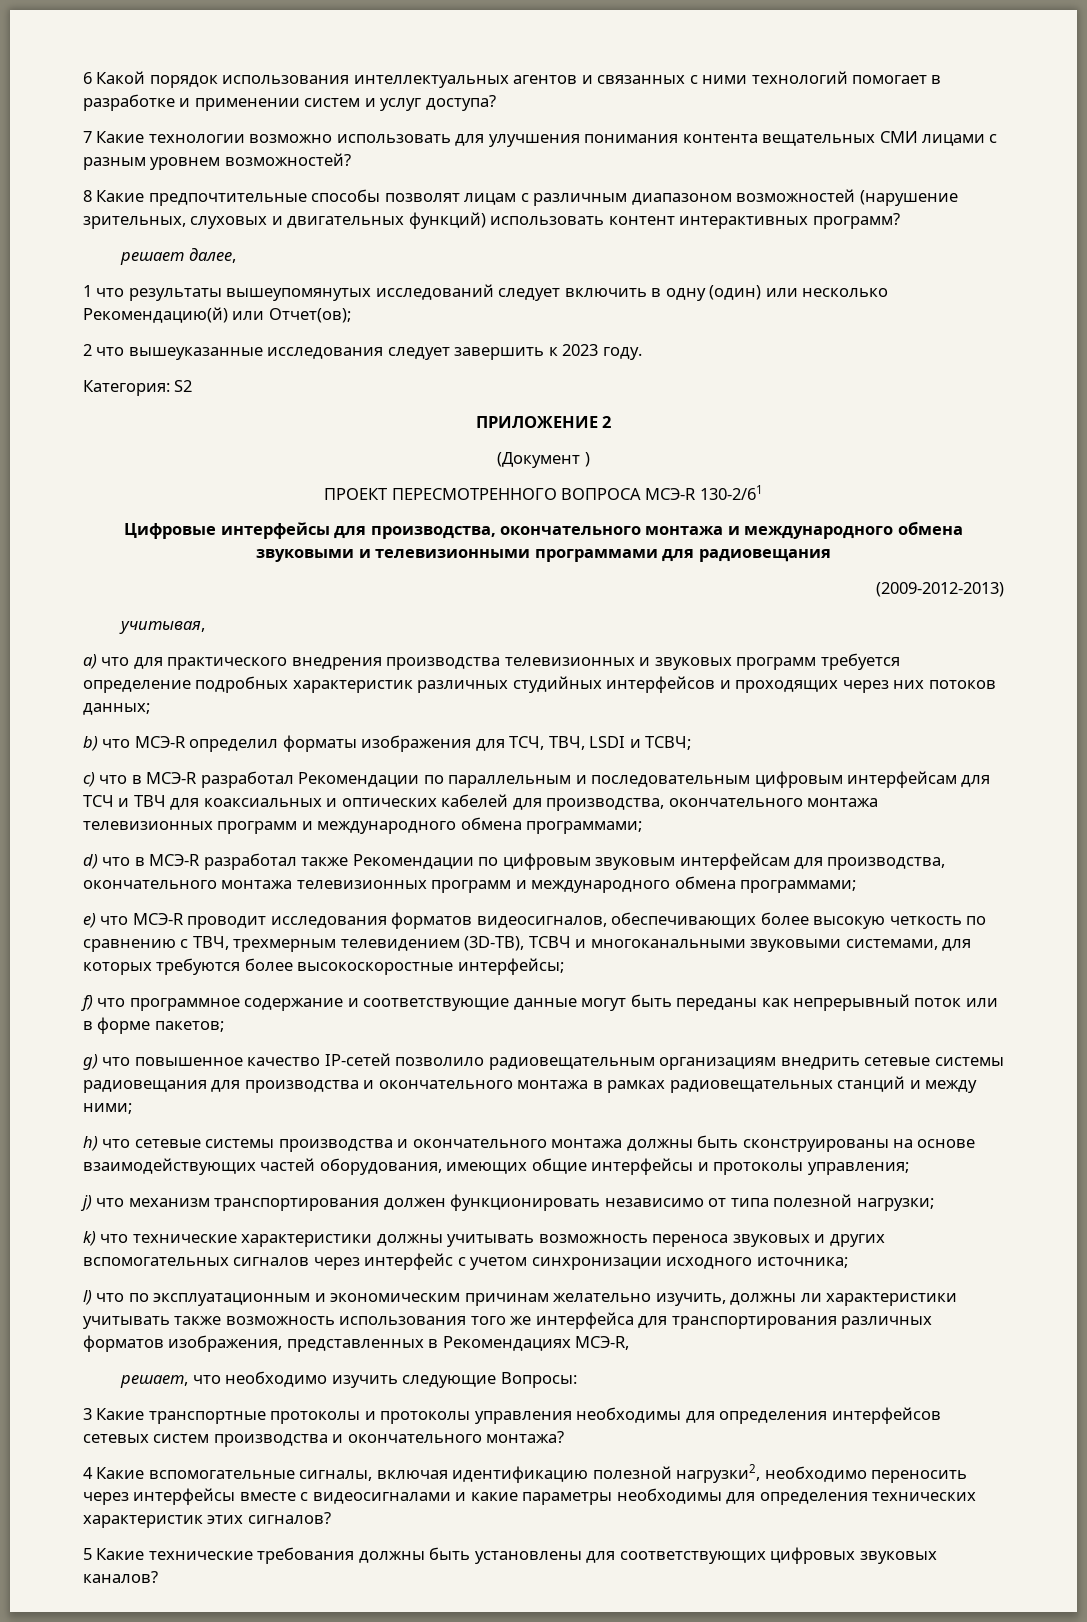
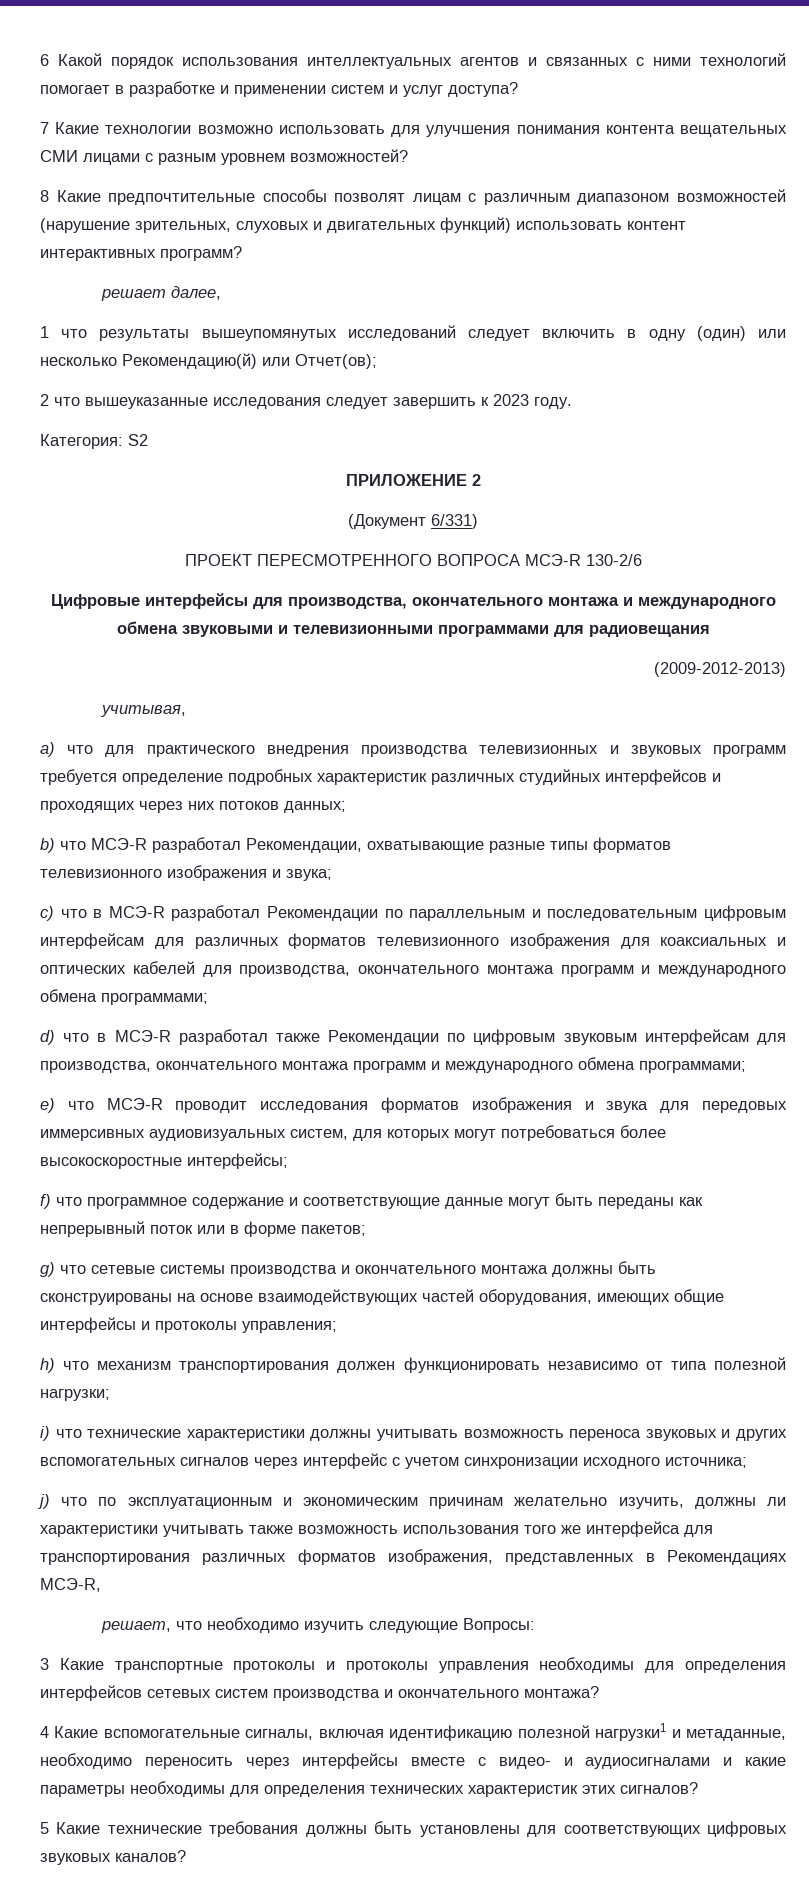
- (Документ )
+ (Документ 6/331)
- ПРОЕКТ ПЕРЕСМОТРЕННОГО ВОПРОСА МСЭ-R 130-2/61
+ ПРОЕКТ ПЕРЕСМОТРЕННОГО ВОПРОСА МСЭ-R 130-2/6
- b) что МСЭ-R определил форматы изображения для ТСЧ, ТВЧ, LSDI и ТСВЧ;
+ b) что МСЭ-R разработал Рекомендации, охватывающие разные типы форматов телевизионного изображения и звука;
- c) что в МСЭ-R разработал Рекомендации по параллельным и последовательным цифровым интерфейсам для ТСЧ и ТВЧ для коаксиальных и оптических кабелей для производства, окончательного монтажа телевизионных программ и международного обмена программами;
+ c) что в МСЭ-R разработал Рекомендации по параллельным и последовательным цифровым интерфейсам для различных форматов телевизионного изображения для коаксиальных и оптических кабелей для производства, окончательного монтажа программ и международного обмена программами;
- d) что в МСЭ-R разработал также Рекомендации по цифровым звуковым интерфейсам для производства, окончательного монтажа телевизионных программ и международного обмена программами;
+ d) что в МСЭ-R разработал также Рекомендации по цифровым звуковым интерфейсам для производства, окончательного монтажа программ и международного обмена программами;
- e) что МСЭ-R проводит исследования форматов видеосигналов, обеспечивающих более высокую четкость по сравнению с ТВЧ, трехмерным телевидением (3D-ТВ), ТСВЧ и многоканальными звуковыми системами, для которых требуются более высокоскоростные интерфейсы;
+ e) что МСЭ-R проводит исследования форматов изображения и звука для передовых иммерсивных аудиовизуальных систем, для которых могут потребоваться более высокоскоростные интерфейсы;
- g) что повышенное качество IP-сетей позволило радиовещательным организациям внедрить сетевые системы радиовещания для производства и окончательного монтажа в рамках радиовещательных станций и между ними;
- h) что сетевые системы производства и окончательного монтажа должны быть сконструированы на основе взаимодействующих частей оборудования, имеющих общие интерфейсы и протоколы управления;
+ g) что сетевые системы производства и окончательного монтажа должны быть сконструированы на основе взаимодействующих частей оборудования, имеющих общие интерфейсы и протоколы управления;
- j) что механизм транспортирования должен функционировать независимо от типа полезной нагрузки;
+ h) что механизм транспортирования должен функционировать независимо от типа полезной нагрузки;
- k) что технические характеристики должны учитывать возможность переноса звуковых и других вспомогательных сигналов через интерфейс с учетом синхронизации исходного источника;
+ i) что технические характеристики должны учитывать возможность переноса звуковых и других вспомогательных сигналов через интерфейс с учетом синхронизации исходного источника;
- l) что по эксплуатационным и экономическим причинам желательно изучить, должны ли характеристики учитывать также возможность использования того же интерфейса для транспортирования различных форматов изображения, представленных в Рекомендациях МСЭ-R,
+ j) что по эксплуатационным и экономическим причинам желательно изучить, должны ли характеристики учитывать также возможность использования того же интерфейса для транспортирования различных форматов изображения, представленных в Рекомендациях МСЭ-R,
- 4 Какие вспомогательные сигналы, включая идентификацию полезной нагрузки2, необходимо переносить через интерфейсы вместе с видеосигналами и какие параметры необходимы для определения технических характеристик этих сигналов?
+ 4 Какие вспомогательные сигналы, включая идентификацию полезной нагрузки1 и метаданные, необходимо переносить через интерфейсы вместе с видео- и аудиосигналами и какие параметры необходимы для определения технических характеристик этих сигналов?

